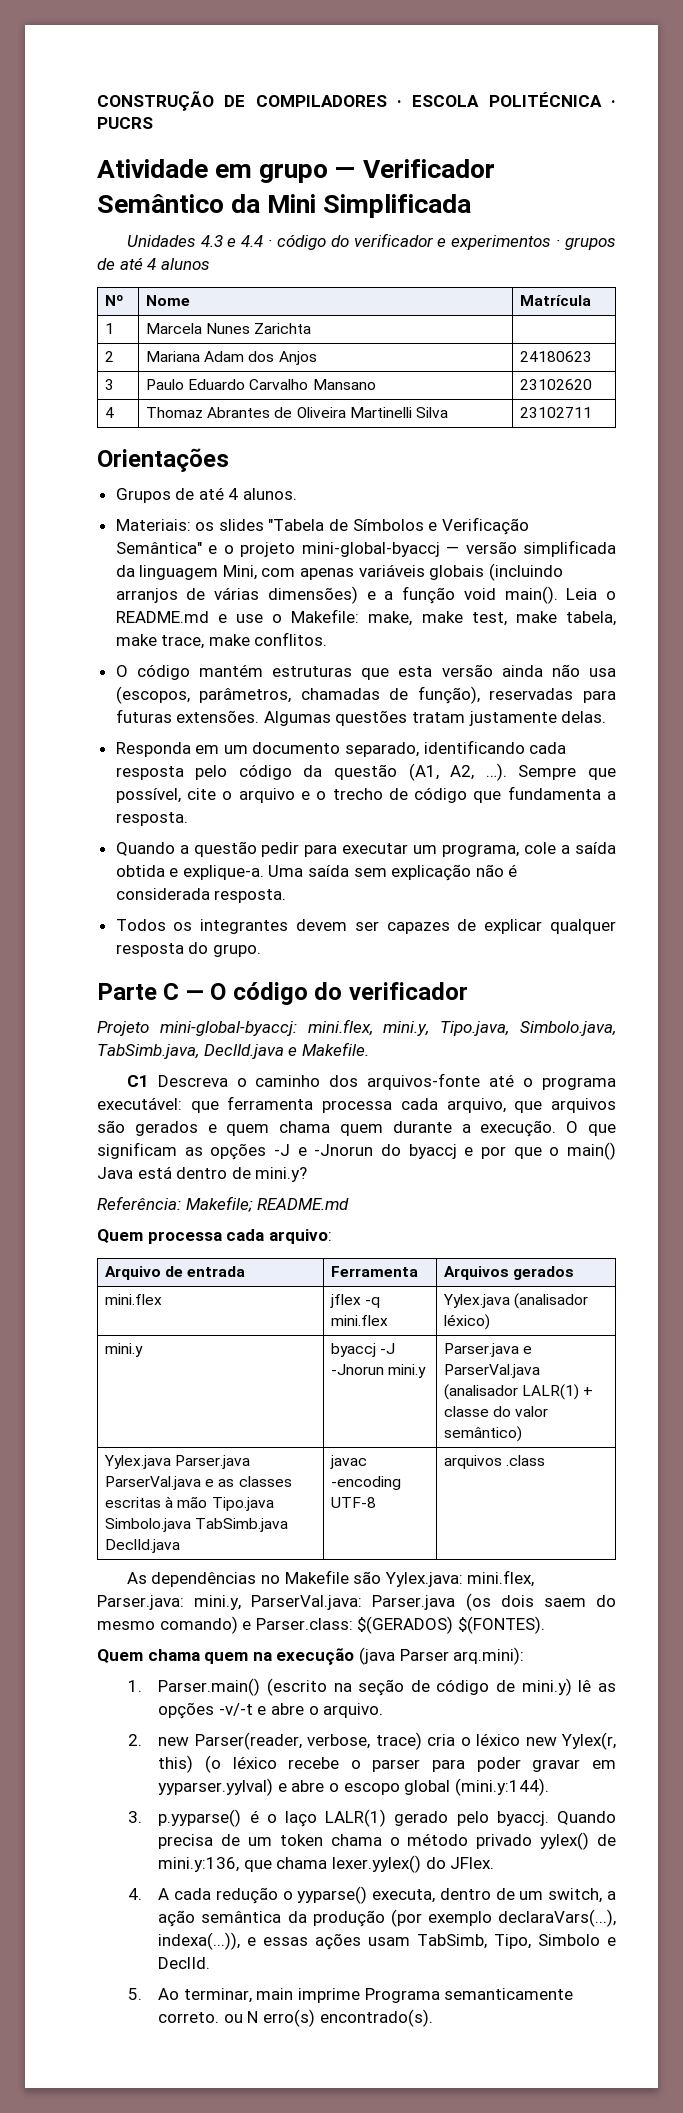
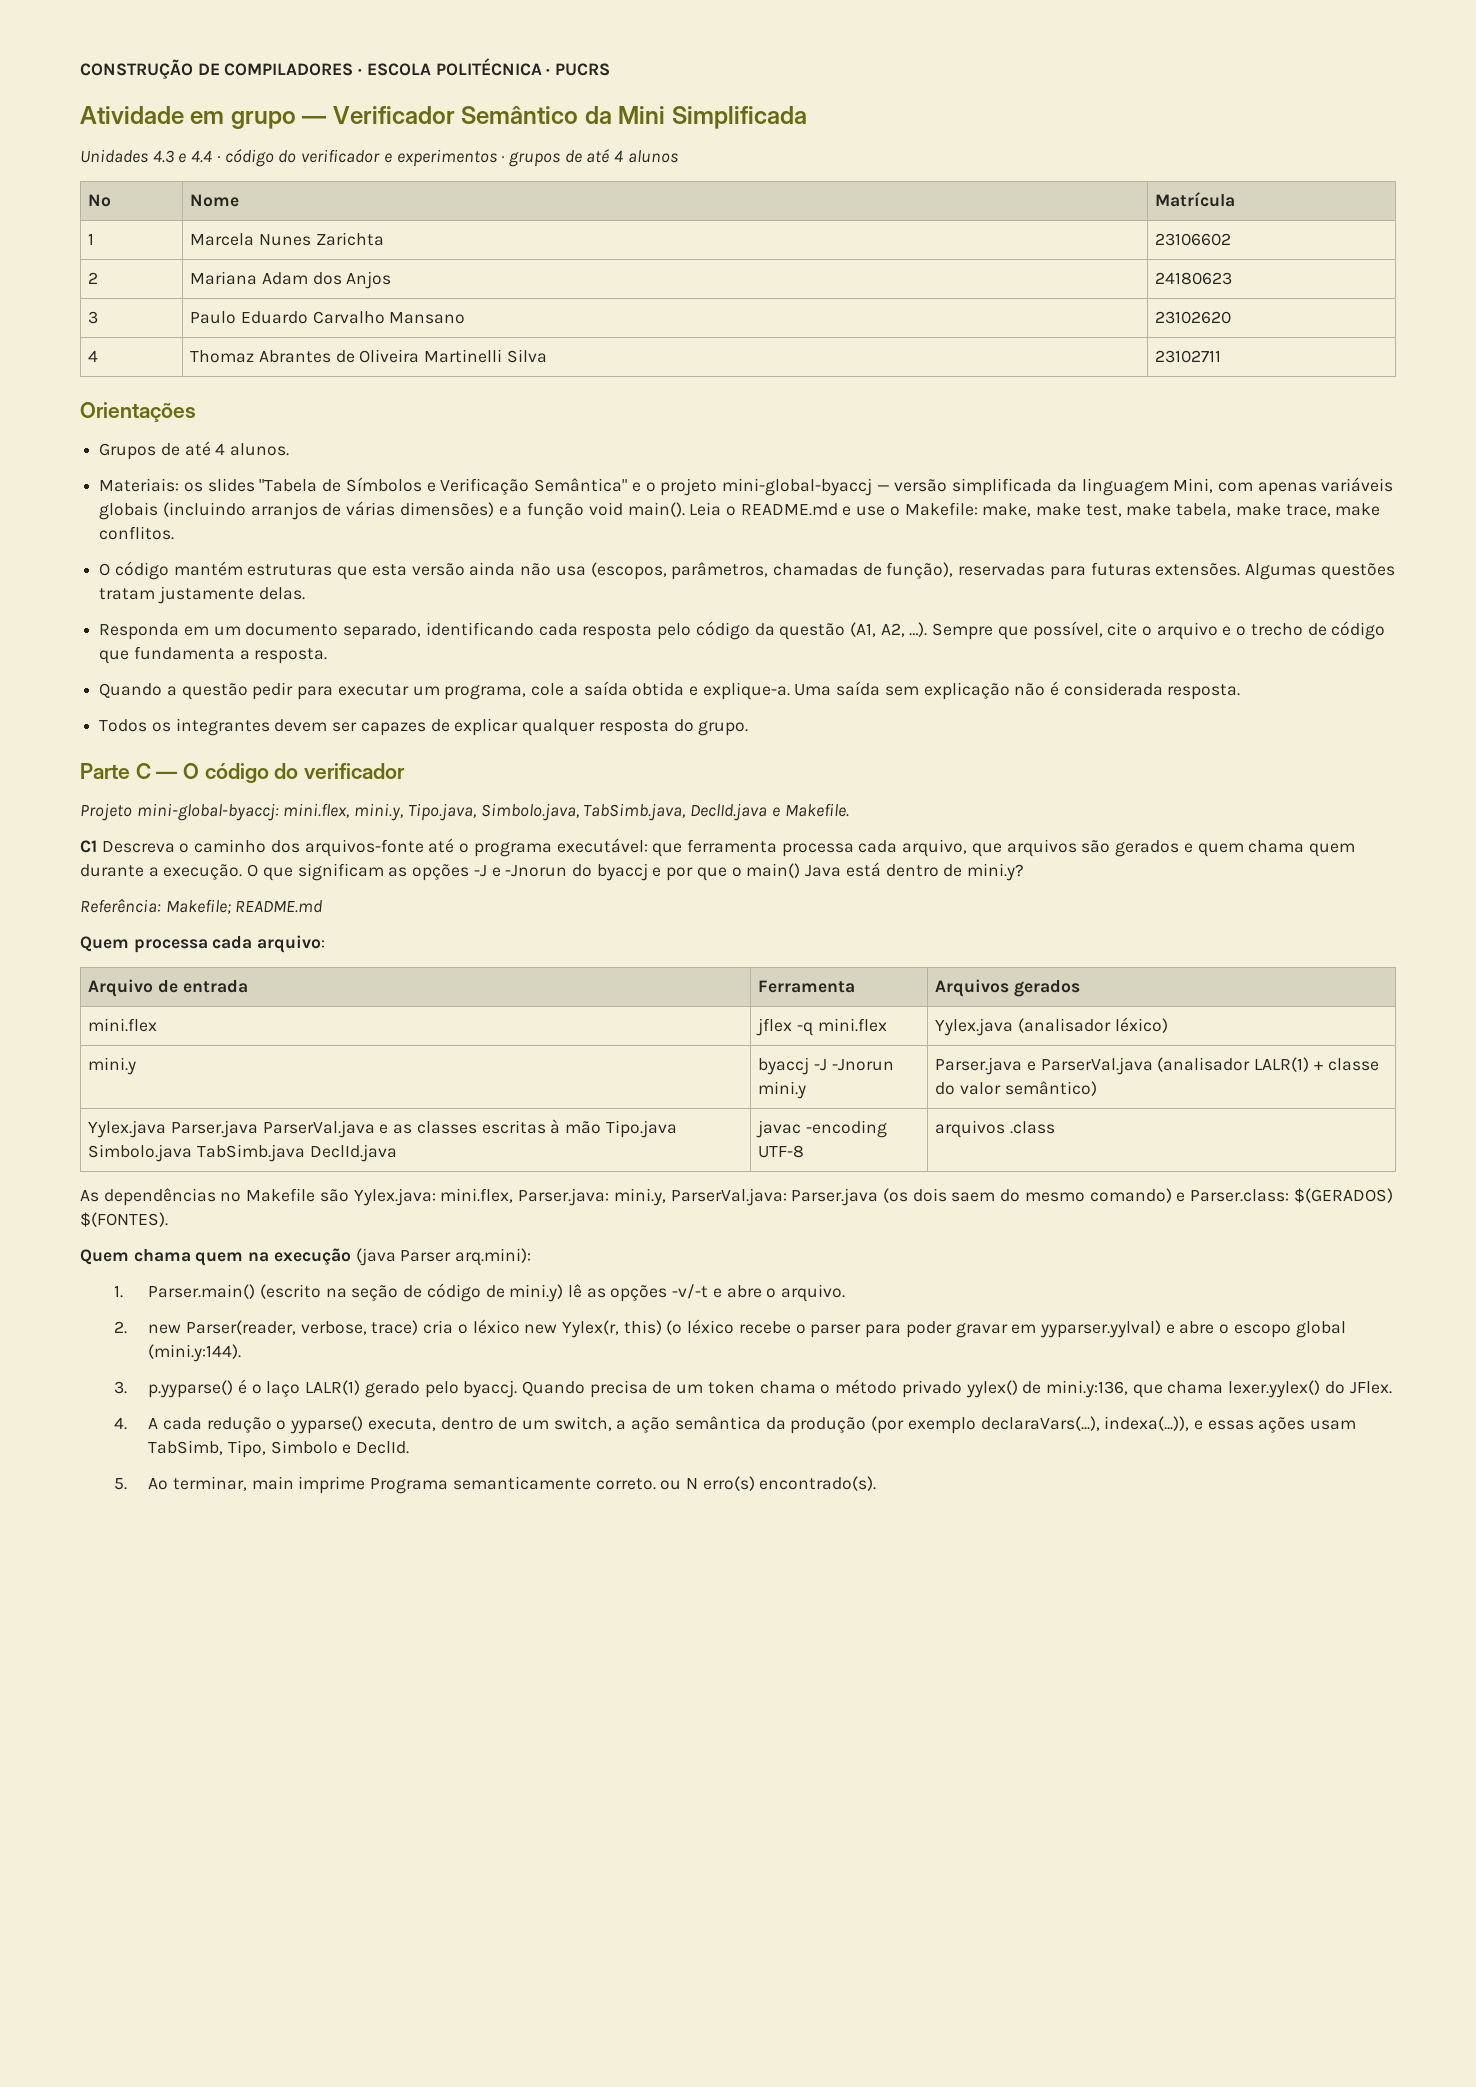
- 1 | Marcela Nunes Zarichta |
+ 1 | Marcela Nunes Zarichta | 23106602

